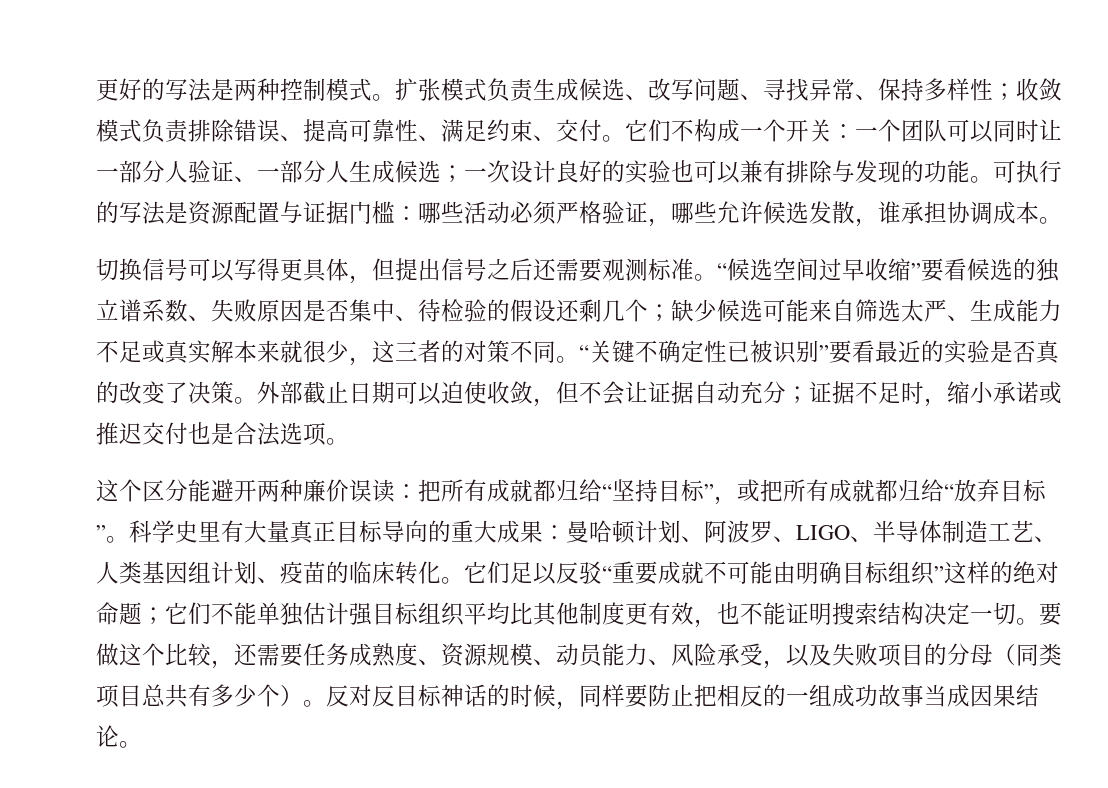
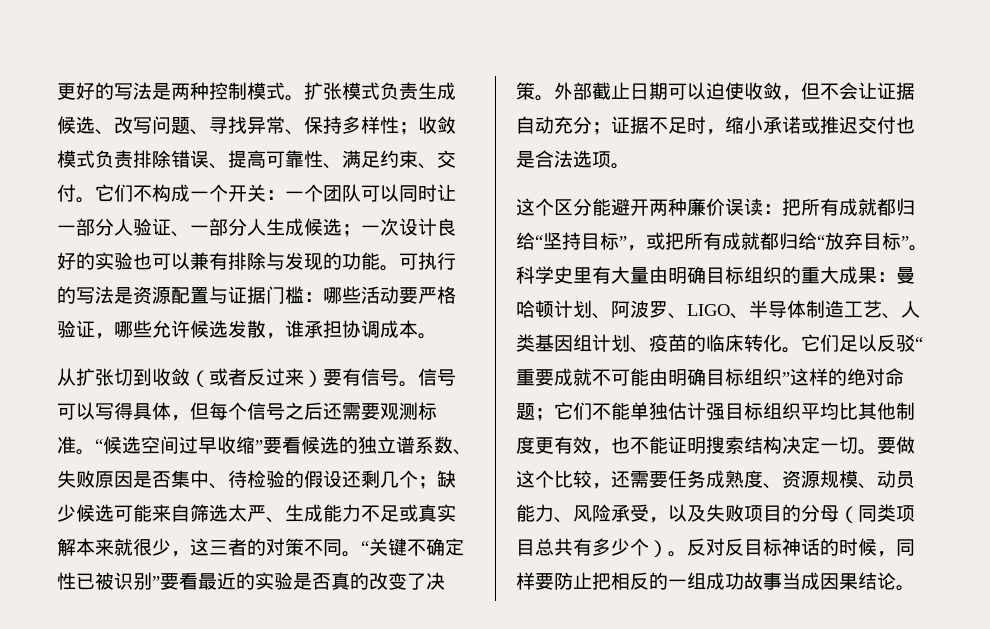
- 可执行的写法是资源配置与证据门槛：哪些活动必须严格验证，哪些允许候选发散，谁承担协调成本。
+ 可执行的写法是资源配置与证据门槛：哪些活动要严格验证，哪些允许候选发散，谁承担协调成本。
- 切换信号可以写得更具体，但提出信号之后还需要观测标准。
+ 从扩张切到收敛（或者反过来）要有信号。信号可以写得具体，但每个信号之后还需要观测标准。
- 科学史里有大量真正目标导向的重大成果：曼哈顿计划、阿波罗、LIGO、半导体制造工艺、人类基因组计划、疫苗的临床转化。
+ 科学史里有大量由明确目标组织的重大成果：曼哈顿计划、阿波罗、LIGO、半导体制造工艺、人类基因组计划、疫苗的临床转化。

